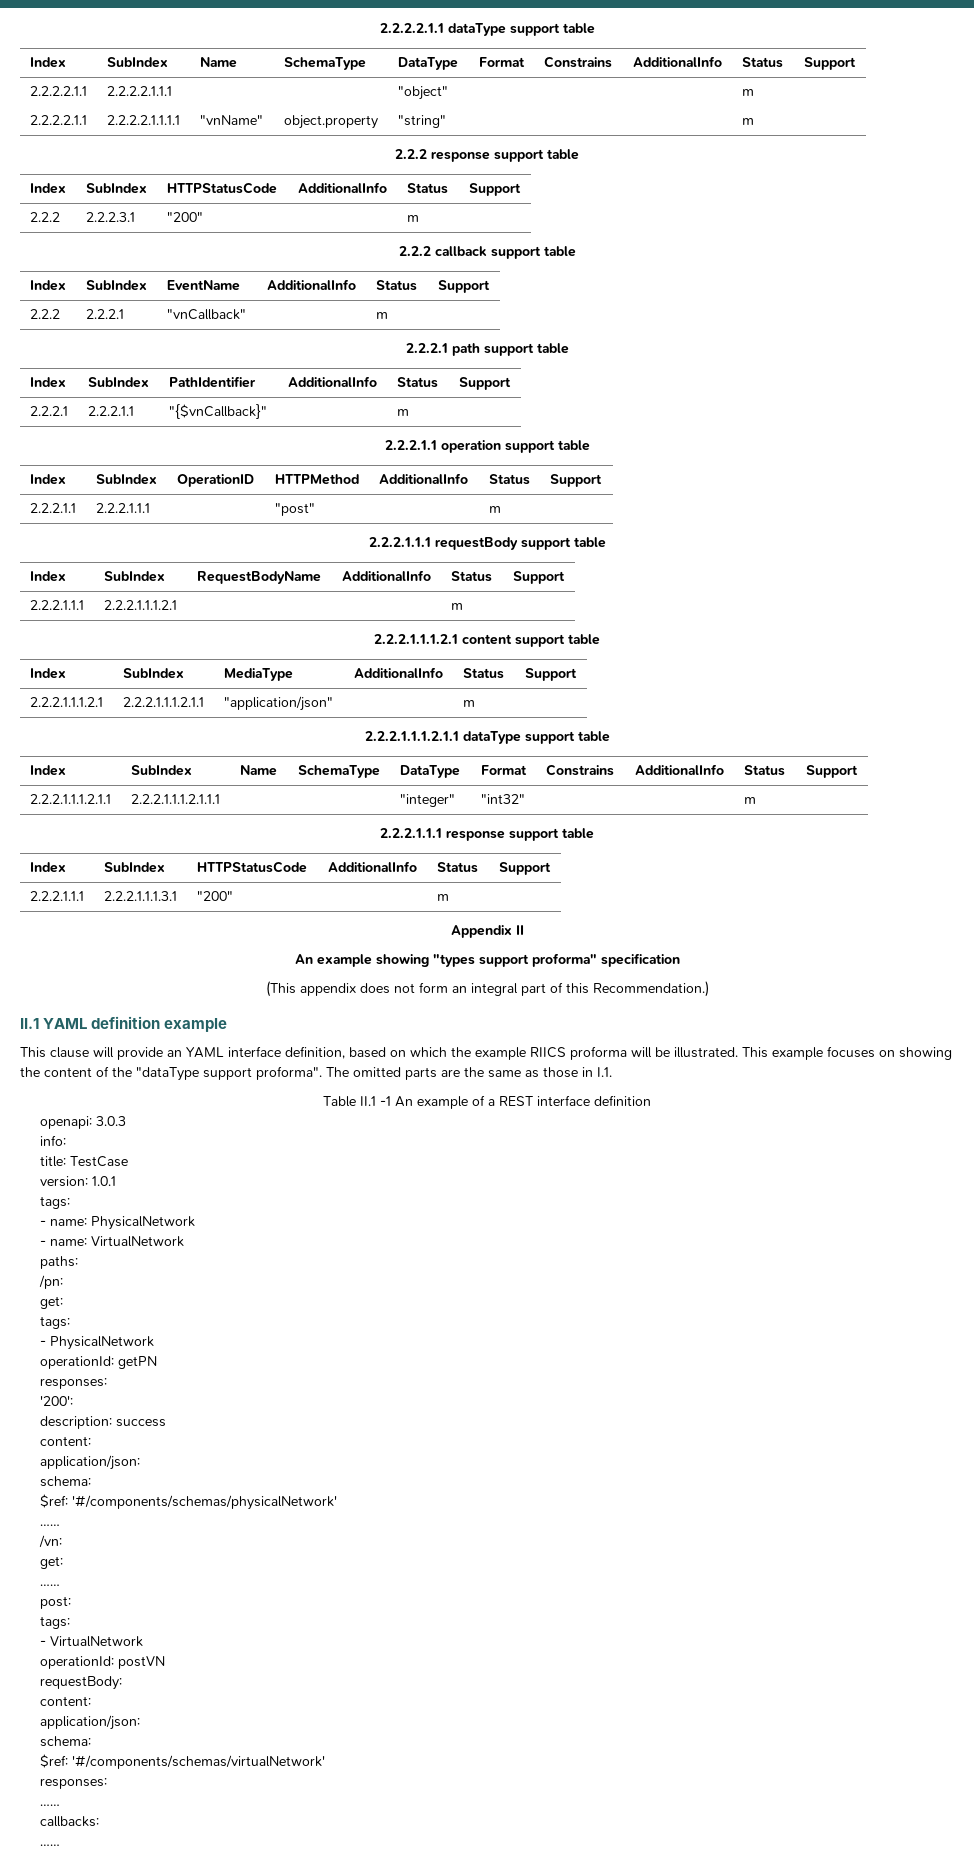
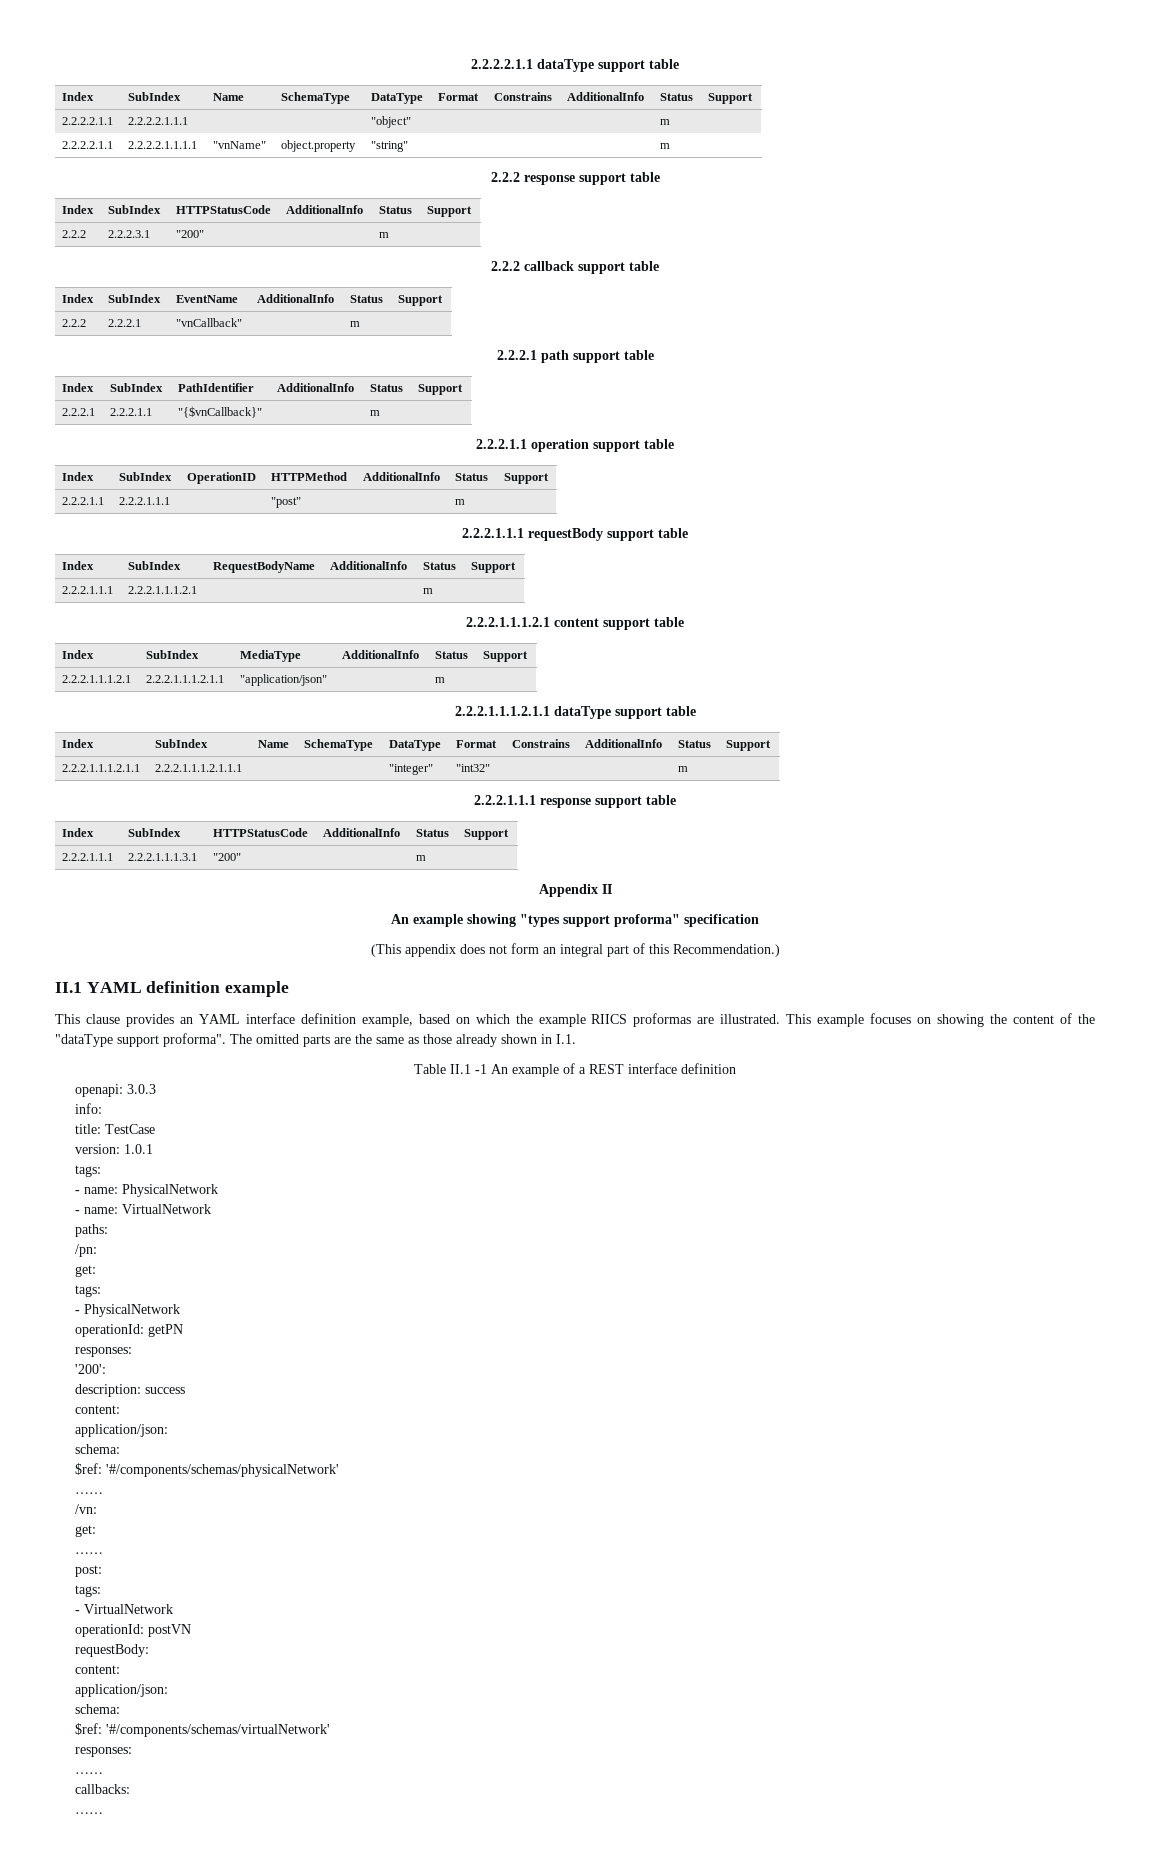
- This clause will provide an YAML interface definition, based on which the example RIICS proforma will be illustrated.
+ This clause provides an YAML interface definition example, based on which the example RIICS proformas are illustrated.
- The omitted parts are the same as those in I.1.
+ The omitted parts are the same as those already shown in I.1.

